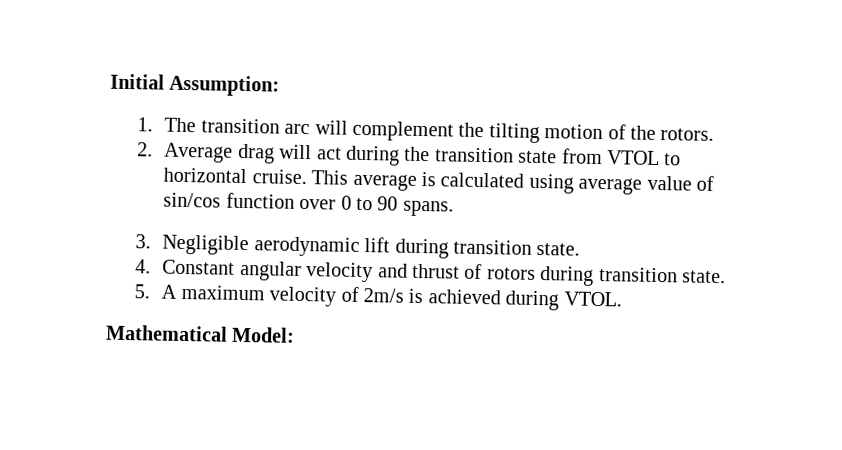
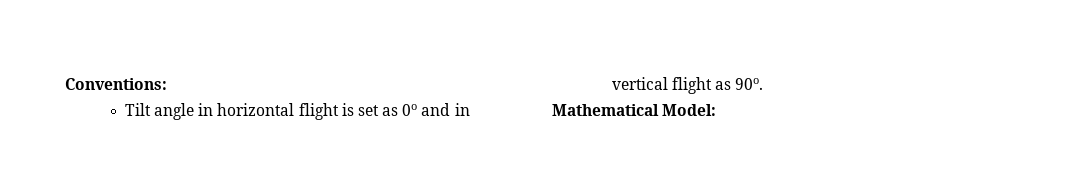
- Initial Assumption:
- 1. The transition arc will complement the tilting motion of the rotors.
- 2. Average drag will act during the transition state from VTOL to horizontal cruise. This average is calculated using average value of sin/cos function over 0 to 90 spans.
- 3. Negligible aerodynamic lift during transition state.
- 4. Constant angular velocity and thrust of rotors during transition state.
- 5. A maximum velocity of 2m/s is achieved during VTOL.
+ Conventions:
+ Tilt angle in horizontal flight is set as 0o and in vertical flight as 90o.

